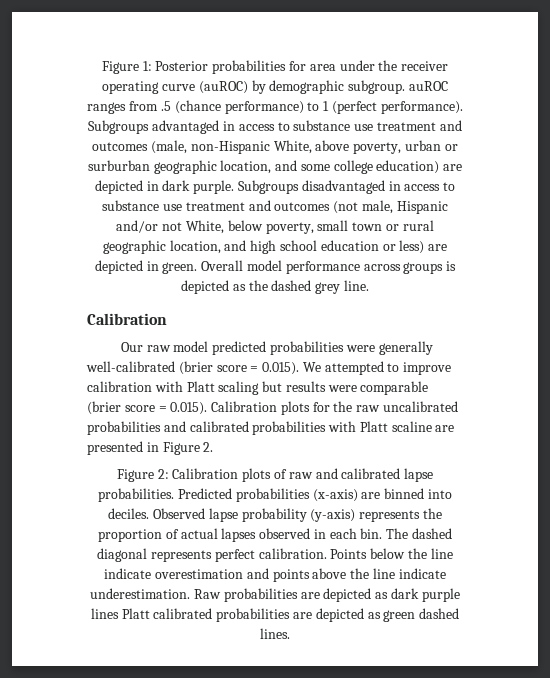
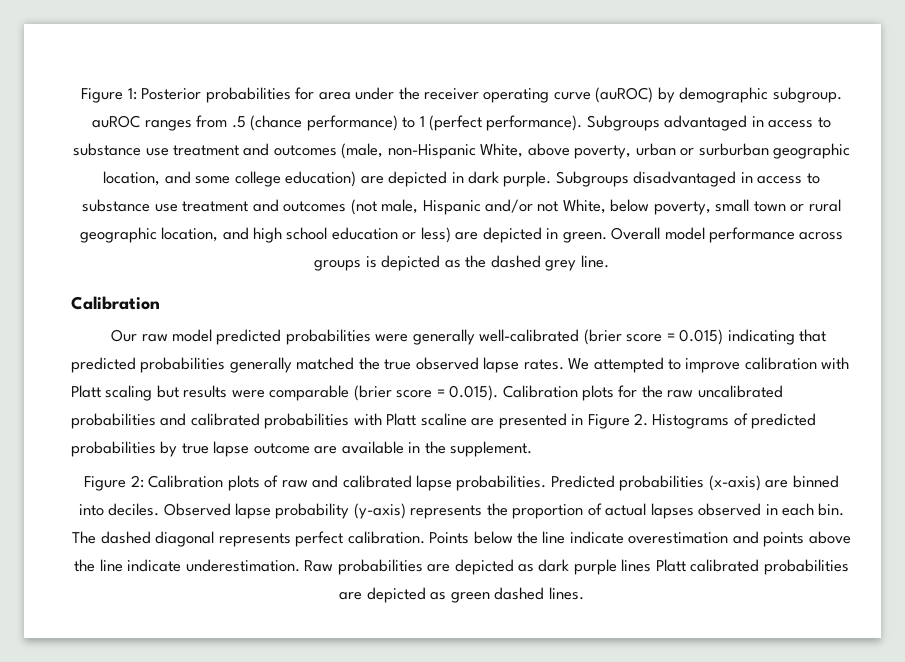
- Our raw model predicted probabilities were generally well-calibrated (brier score = 0.015). We attempted to improve calibration with Platt scaling but results were comparable (brier score = 0.015). Calibration plots for the raw uncalibrated probabilities and calibrated probabilities with Platt scaline are presented in Figure 2.
+ Our raw model predicted probabilities were generally well-calibrated (brier score = 0.015) indicating that predicted probabilities generally matched the true observed lapse rates. We attempted to improve calibration with Platt scaling but results were comparable (brier score = 0.015). Calibration plots for the raw uncalibrated probabilities and calibrated probabilities with Platt scaline are presented in Figure 2. Histograms of predicted probabilities by true lapse outcome are available in the supplement.

